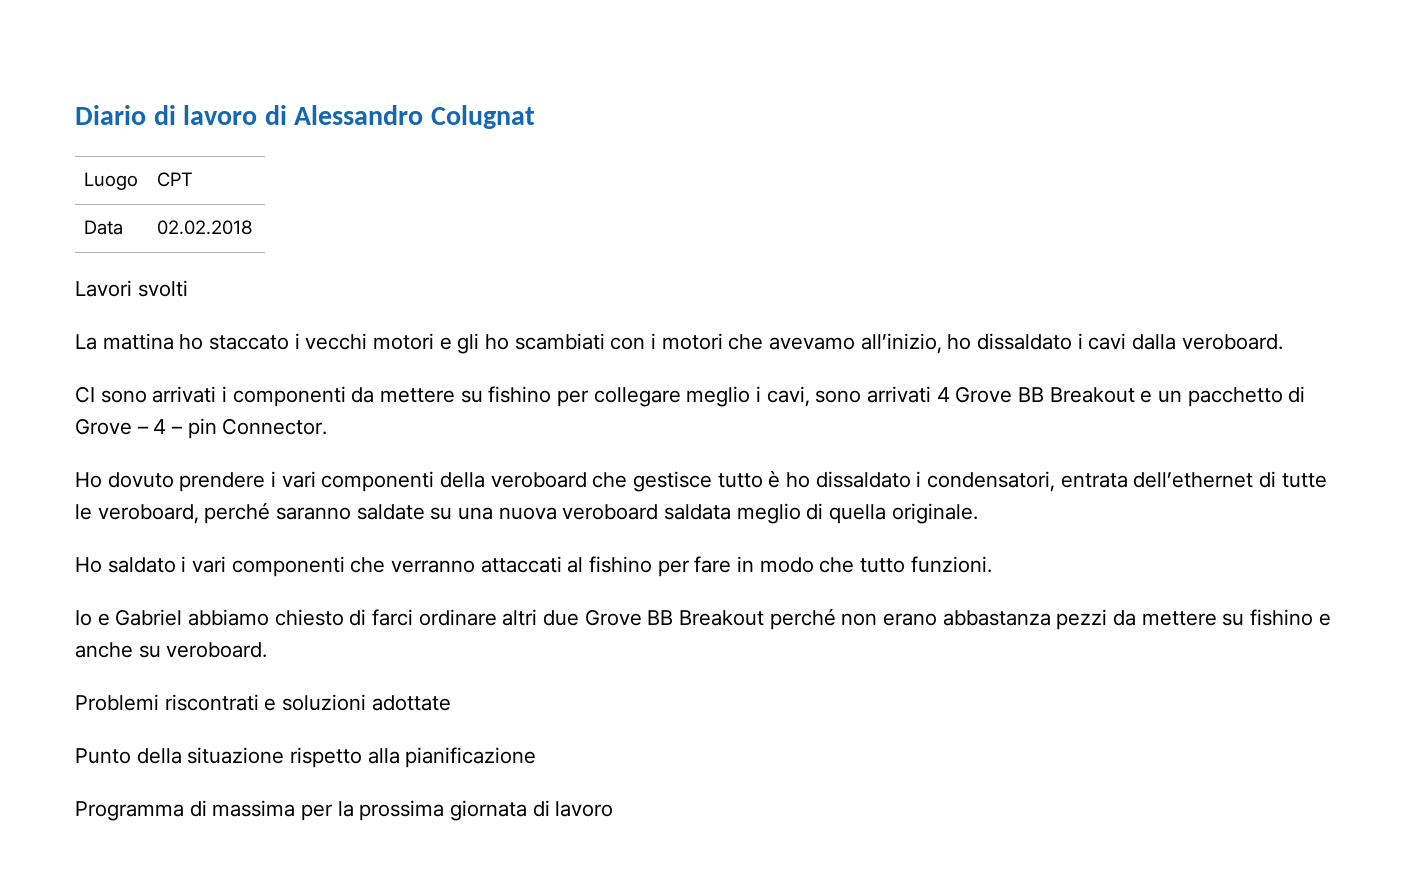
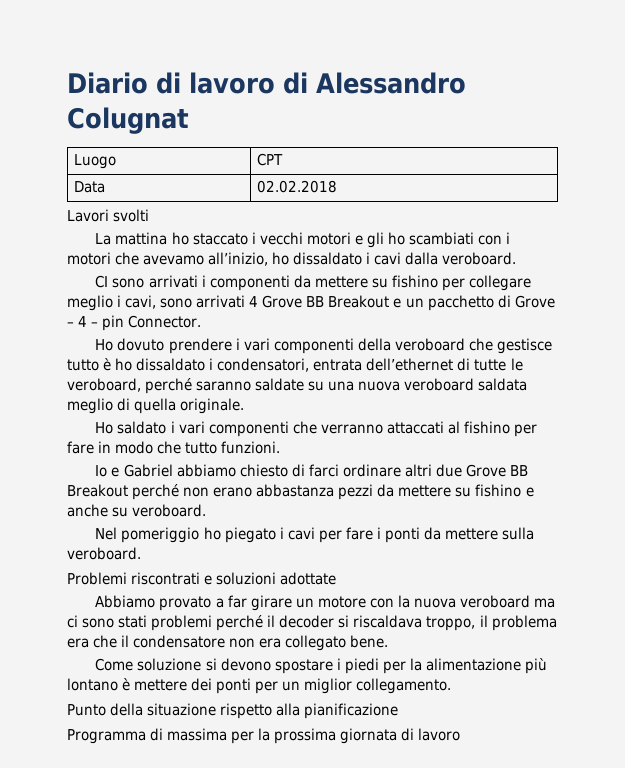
+ Nel pomeriggio ho piegato i cavi per fare i ponti da mettere sulla veroboard.
+ Abbiamo provato a far girare un motore con la nuova veroboard ma ci sono stati problemi perché il decoder si riscaldava troppo, il problema era che il condensatore non era collegato bene.
+ Come soluzione si devono spostare i piedi per la alimentazione più lontano è mettere dei ponti per un miglior collegamento.

